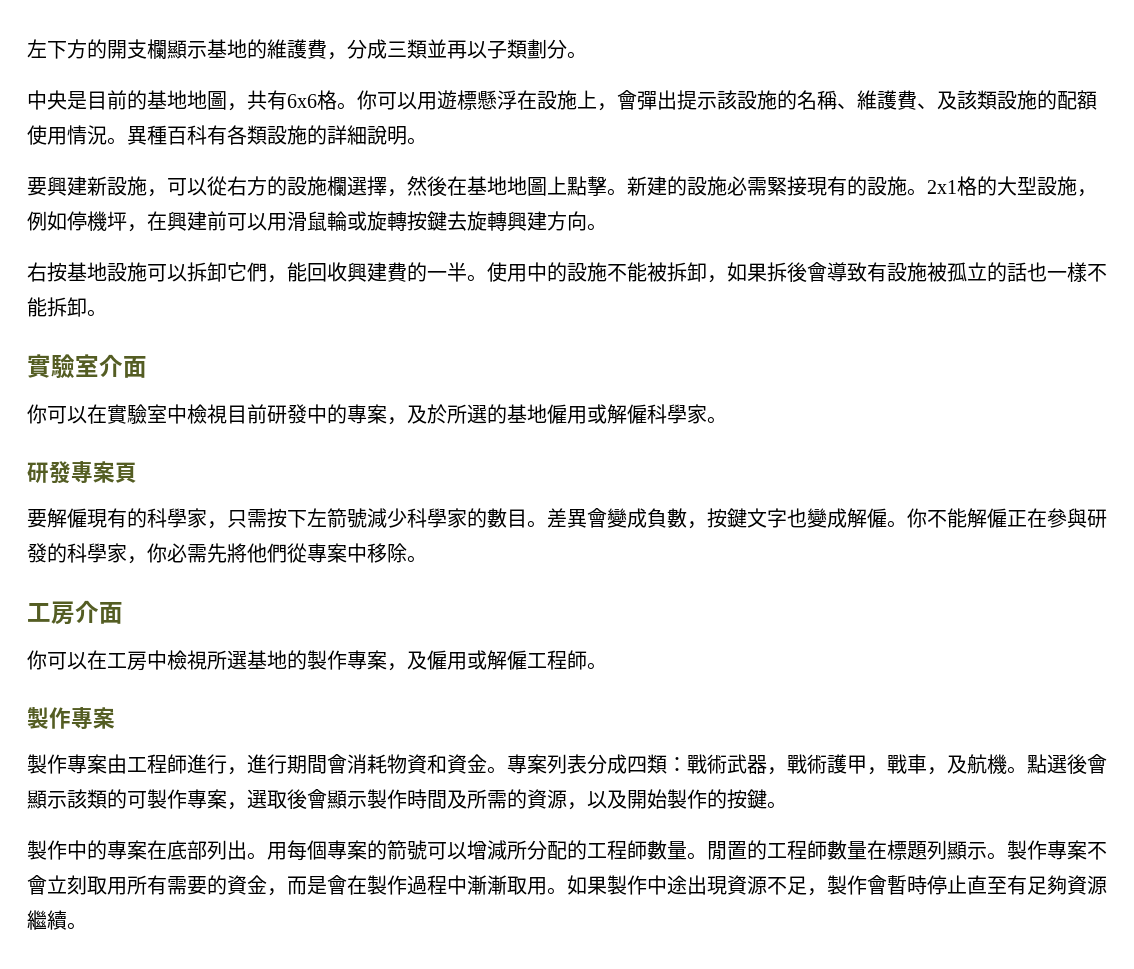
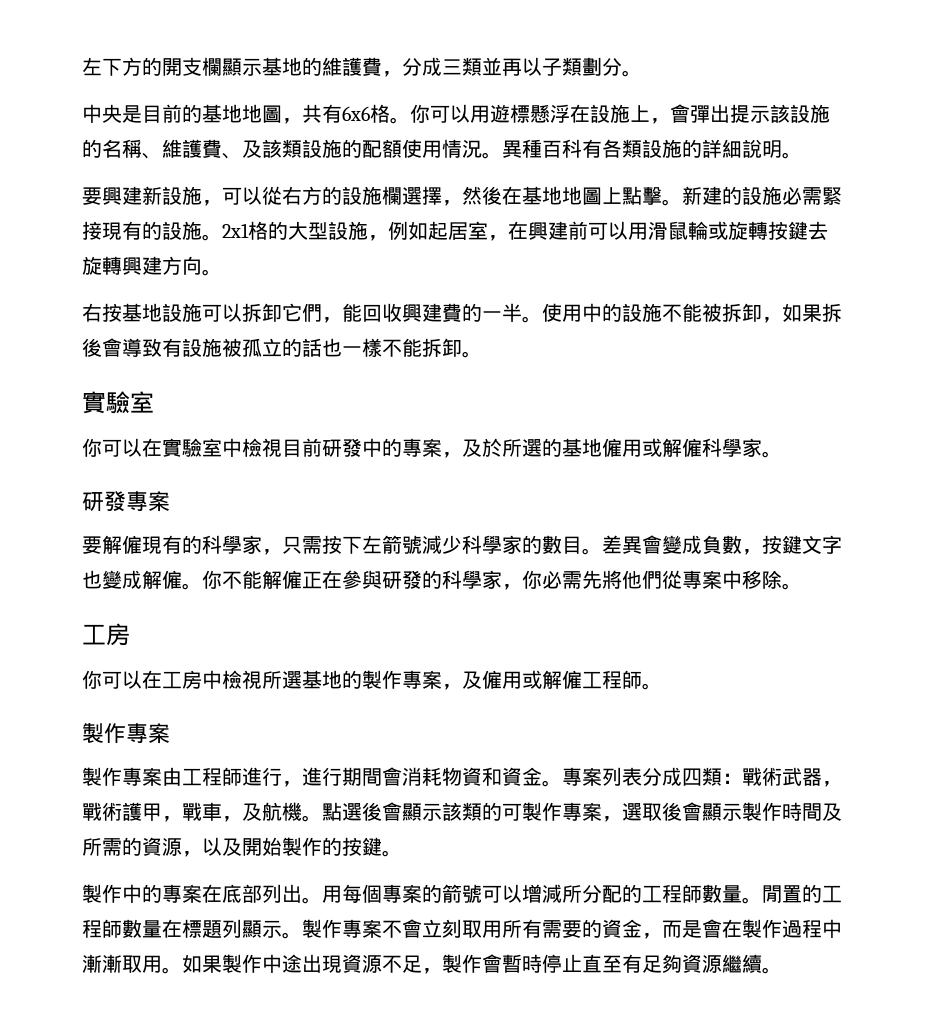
- 2x1格的大型設施，例如停機坪，在興建前可以用滑鼠輪或旋轉按鍵去旋轉興建方向。
+ 2x1格的大型設施，例如起居室，在興建前可以用滑鼠輪或旋轉按鍵去旋轉興建方向。
  使用中的設施不能被拆卸，如果拆後會導致有設施被孤立的話也一樣不能拆卸。
- 實驗室介面
+ 實驗室
- 研發專案頁
+ 研發專案
  你不能解僱正在參與研發的科學家，你必需先將他們從專案中移除。
- 工房介面
+ 工房

